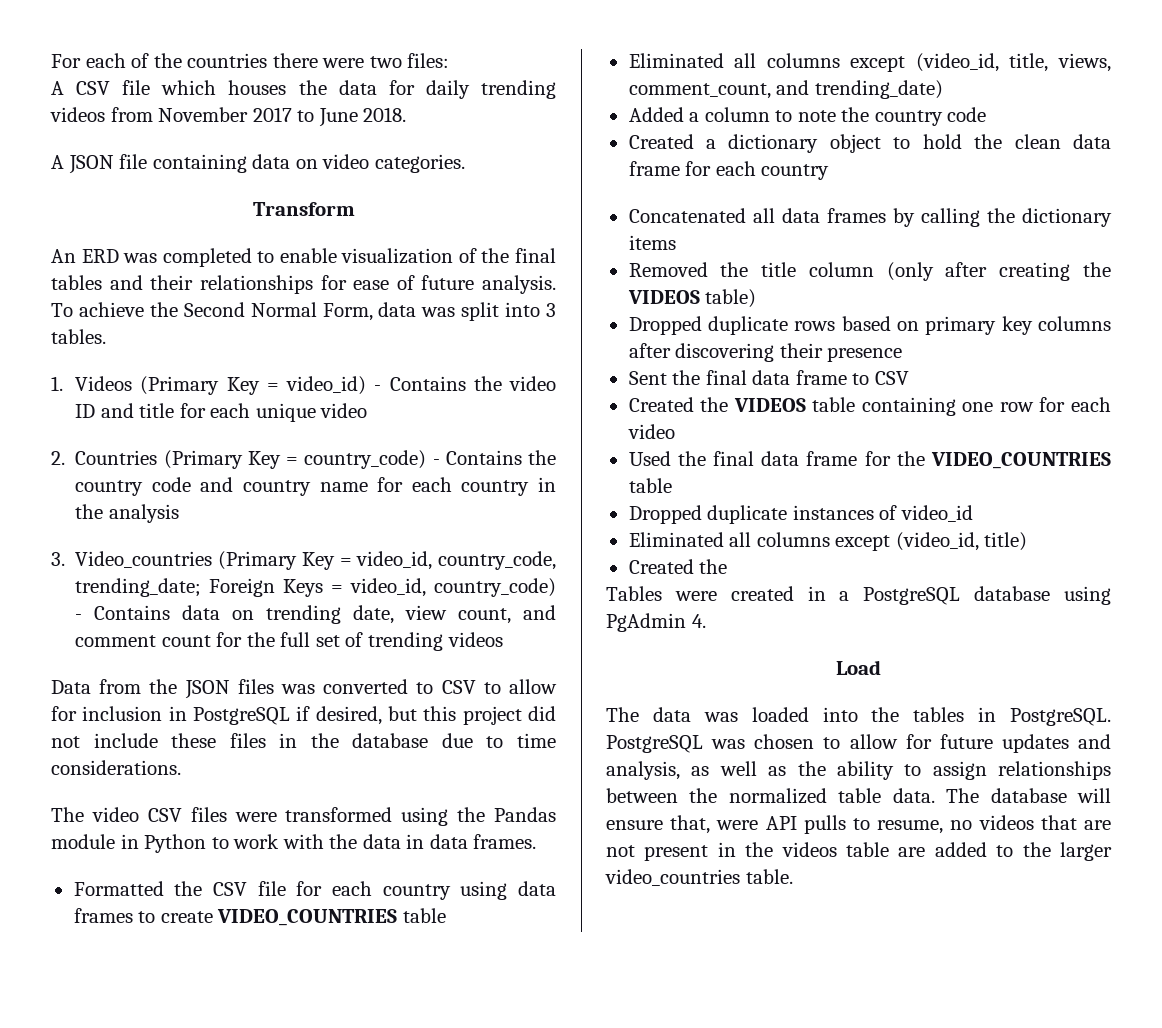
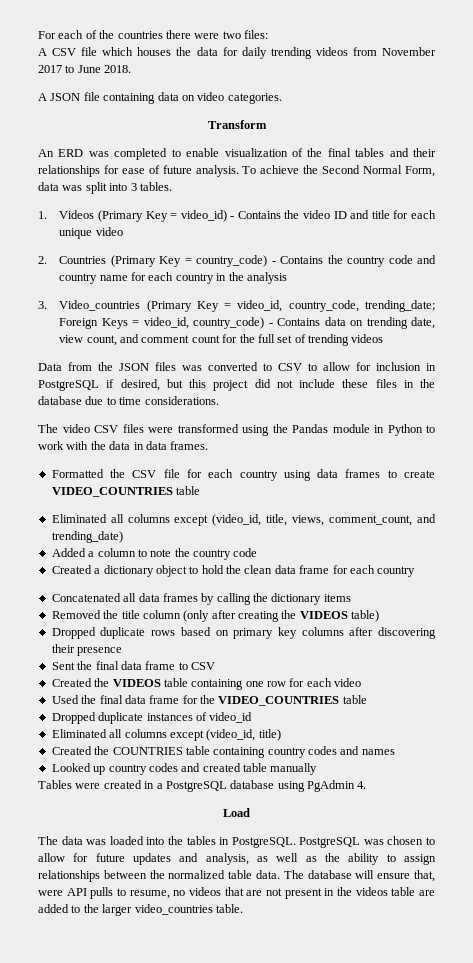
  Eliminated all columns except (video_id, title)
- Created the
+ Created the COUNTRIES table containing country codes and names
+ Looked up country codes and created table manually

